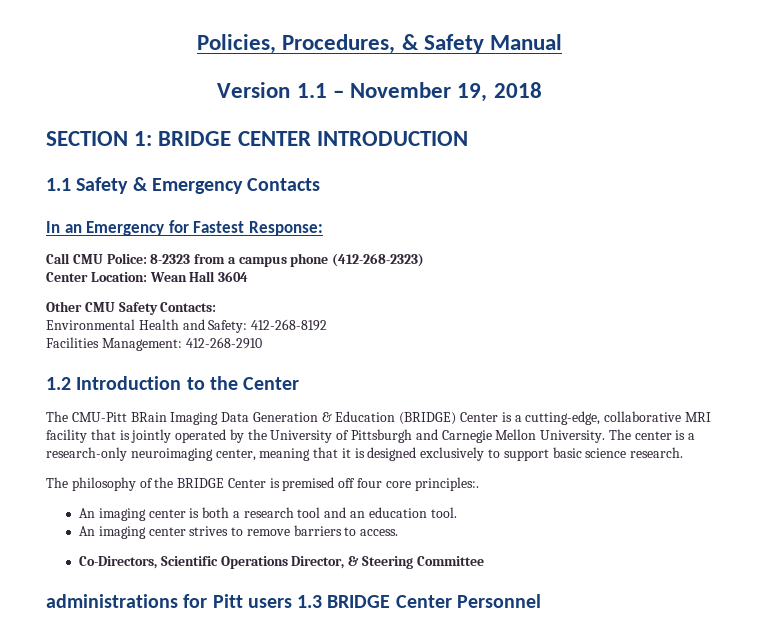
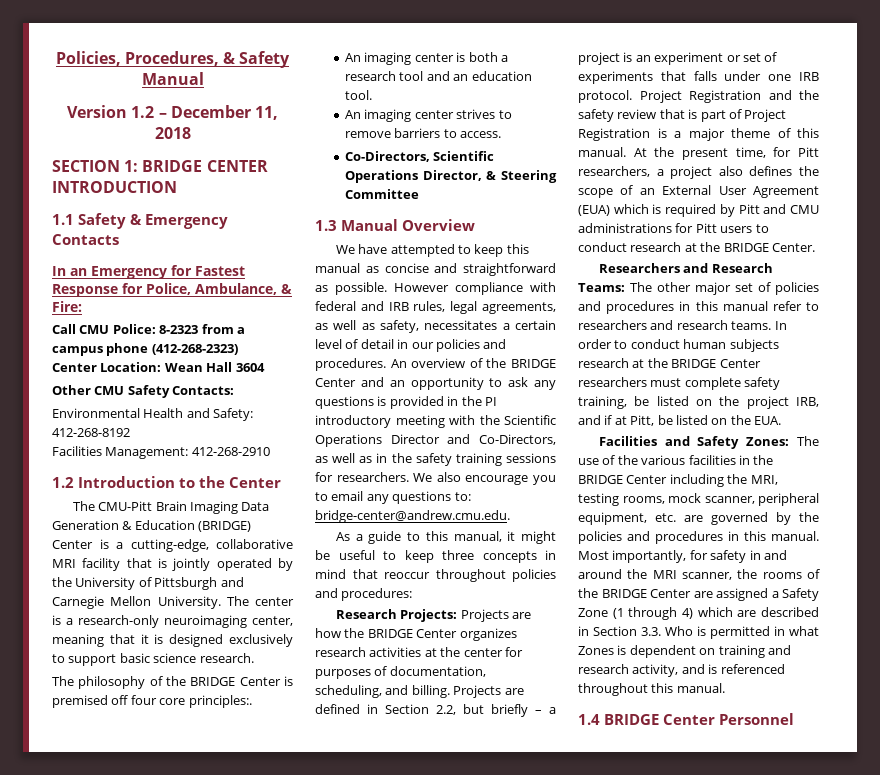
- Version 1.1 – November 19, 2018
+ Version 1.2 – December 11, 2018
- In an Emergency for Fastest Response:
+ In an Emergency for Fastest Response for Police, Ambulance, & Fire:
- The CMU-Pitt BRain Imaging Data Generation & Education (BRIDGE) Center is a cutting-edge, collaborative MRI facility that is jointly operated by the University of Pittsburgh and Carnegie Mellon University.
+ The CMU-Pitt Brain Imaging Data Generation & Education (BRIDGE) Center is a cutting-edge, collaborative MRI facility that is jointly operated by the University of Pittsburgh and Carnegie Mellon University.
- administrations for Pitt users 1.3 BRIDGE Center Personnel
+ 1.3 Manual Overview
+ We have attempted to keep this manual as concise and straightforward as possible. However compliance with federal and IRB rules, legal agreements, as well as safety, necessitates a certain level of detail in our policies and procedures. An overview of the BRIDGE Center and an opportunity to ask any questions is provided in the PI introductory meeting with the Scientific Operations Director and Co-Directors, as well as in the safety training sessions for researchers. We also encourage you to email any questions to: bridge-center@andrew.cmu.edu.
+ As a guide to this manual, it might be useful to keep three concepts in mind that reoccur throughout policies and procedures:
+ Research Projects: Projects are how the BRIDGE Center organizes research activities at the center for purposes of documentation, scheduling, and billing. Projects are defined in Section 2.2, but briefly – a project is an experiment or set of experiments that falls under one IRB protocol. Project Registration and the safety review that is part of Project Registration is a major theme of this manual. At the present time, for Pitt researchers, a project also defines the scope of an External User Agreement (EUA) which is required by Pitt and CMU administrations for Pitt users to conduct research at the BRIDGE Center.
+ Researchers and Research Teams: The other major set of policies and procedures in this manual refer to researchers and research teams. In order to conduct human subjects research at the BRIDGE Center researchers must complete safety training, be listed on the project IRB, and if at Pitt, be listed on the EUA.
+ Facilities and Safety Zones: The use of the various facilities in the BRIDGE Center including the MRI, testing rooms, mock scanner, peripheral equipment, etc. are governed by the policies and procedures in this manual. Most importantly, for safety in and around the MRI scanner, the rooms of the BRIDGE Center are assigned a Safety Zone (1 through 4) which are described in Section 3.3. Who is permitted in what Zones is dependent on training and research activity, and is referenced throughout this manual.
+ 1.4 BRIDGE Center Personnel

